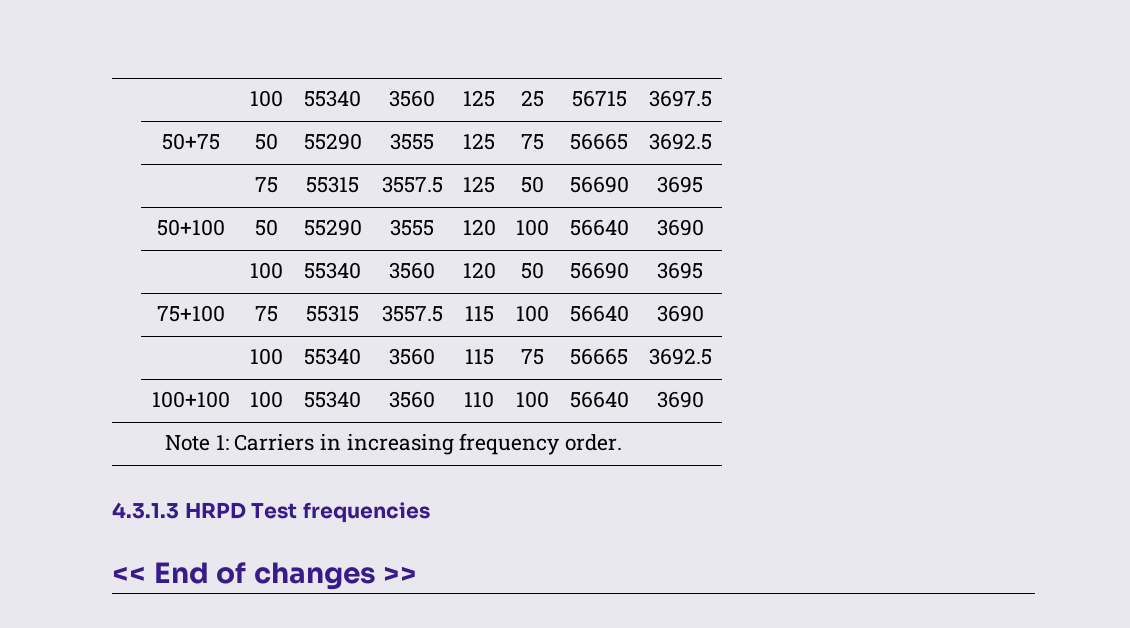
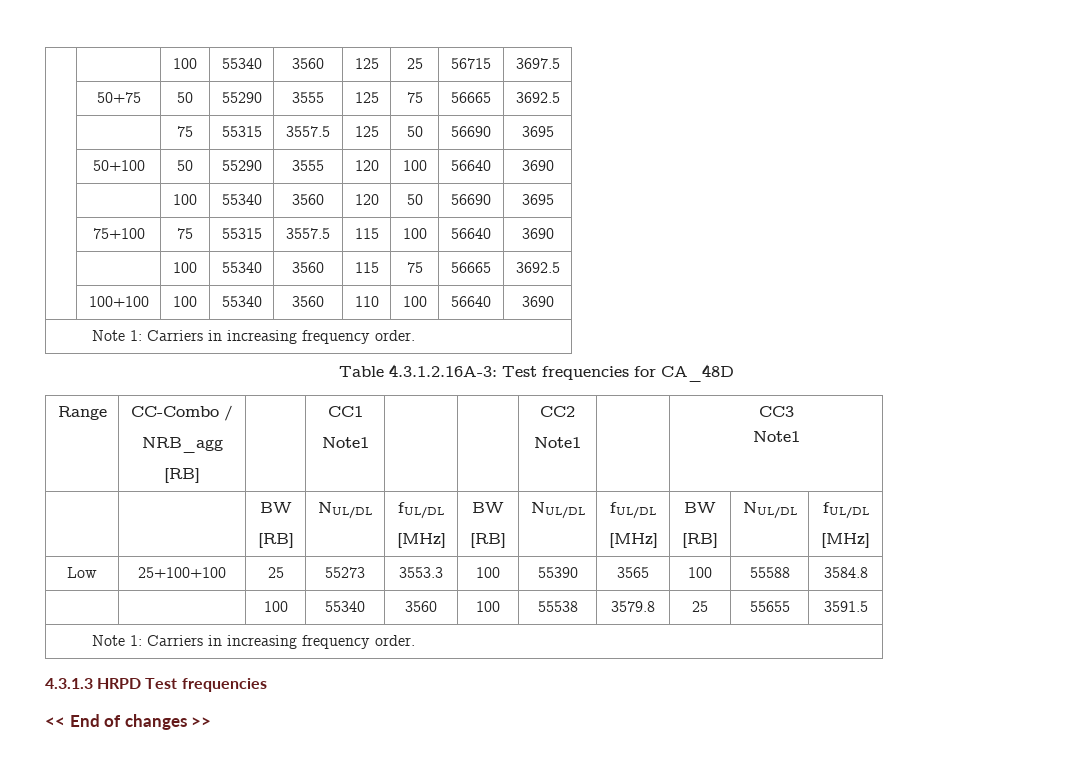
+ Table 4.3.1.2.16A-3: Test frequencies for CA_48D
+ Range | CC-Combo /
+ NRB_agg
+ [RB] | | CC1
+ Note1 | | | CC2
+ Note1 | | CC3
+ Note1
+ | | BW
+ [RB] | NUL/DL | fUL/DL
+ [MHz] | BW
+ [RB] | NUL/DL | fUL/DL
+ [MHz] | BW
+ [RB] | NUL/DL | fUL/DL
+ [MHz]
+ Low | 25+100+100 | 25 | 55273 | 3553.3 | 100 | 55390 | 3565 | 100 | 55588 | 3584.8
+ | | 100 | 55340 | 3560 | 100 | 55538 | 3579.8 | 25 | 55655 | 3591.5
+ Note 1: Carriers in increasing frequency order.

